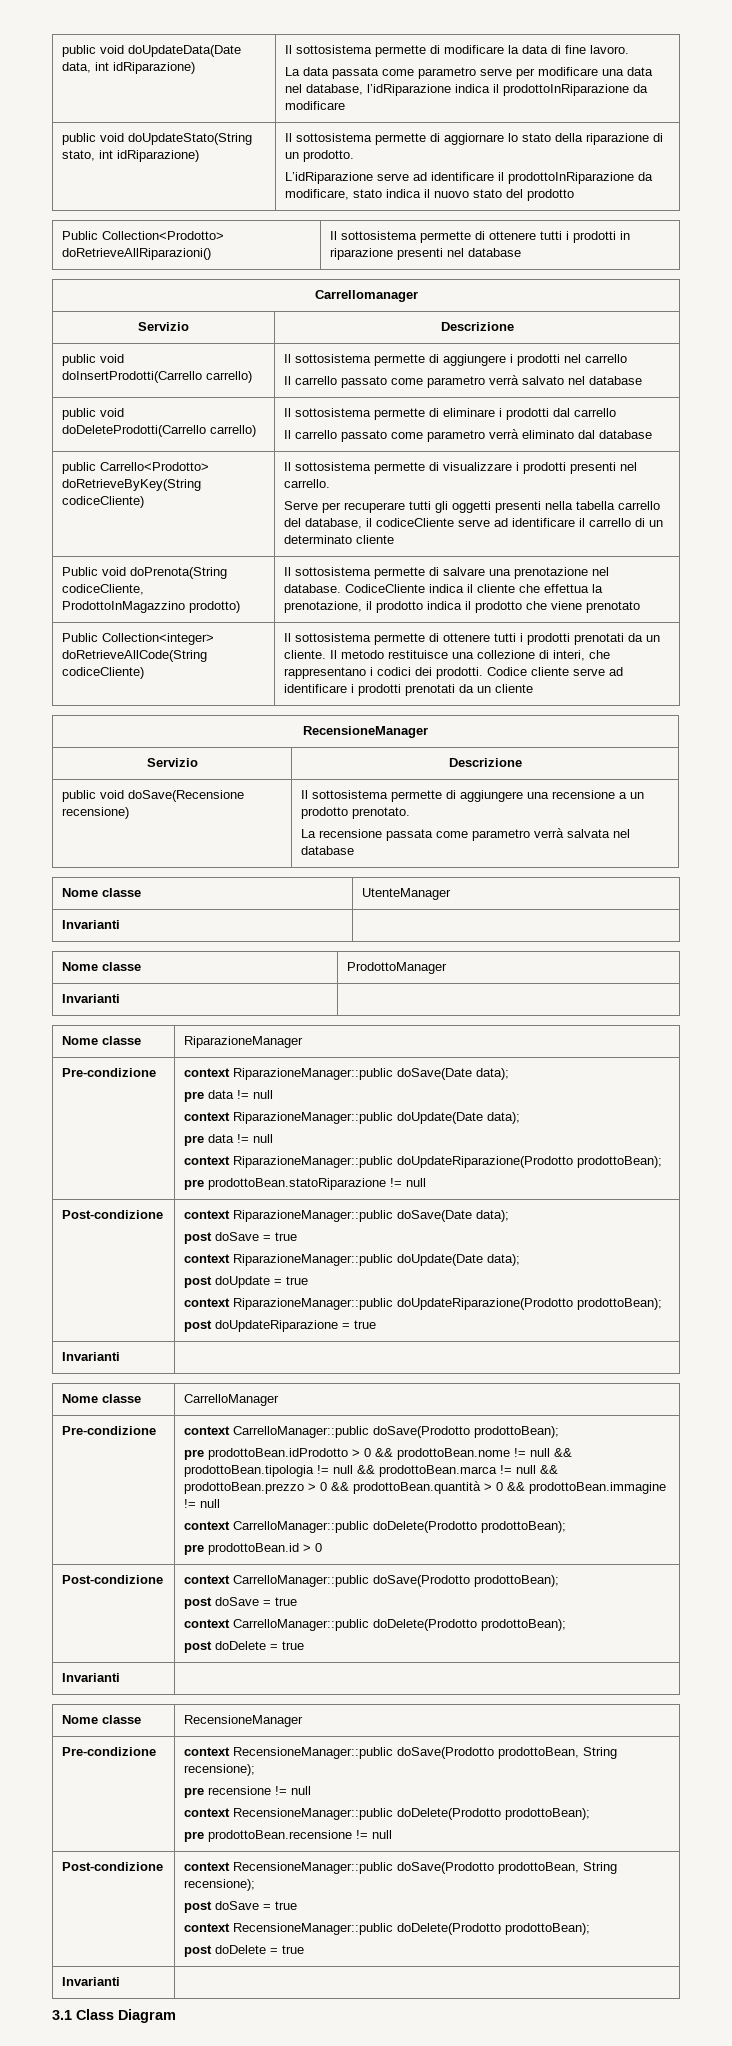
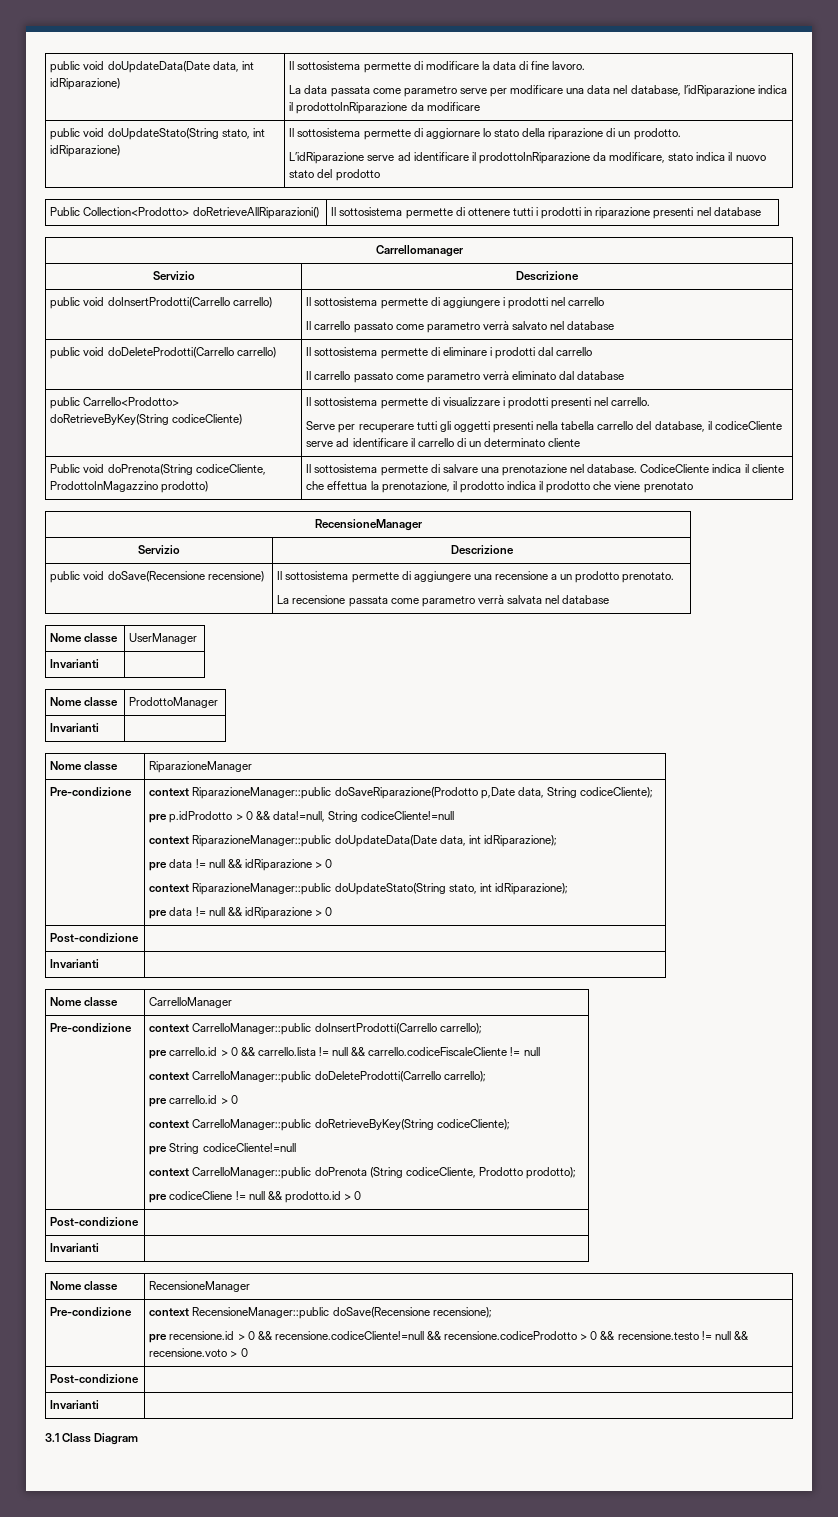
- Public Collection<integer> doRetrieveAllCode(String codiceCliente) | Il sottosistema permette di ottenere tutti i prodotti prenotati da un cliente. Il metodo restituisce una collezione di interi, che rappresentano i codici dei prodotti. Codice cliente serve ad identificare i prodotti prenotati da un cliente
- Nome classe | UtenteManager
+ Nome classe | UserManager
- Pre-condizione | context RiparazioneManager::public doSave(Date data);
- pre data != null
- context RiparazioneManager::public doUpdate(Date data);
- pre data != null
- context RiparazioneManager::public doUpdateRiparazione(Prodotto prodottoBean);
- pre prodottoBean.statoRiparazione != null
- Post-condizione | context RiparazioneManager::public doSave(Date data);
- post doSave = true
- context RiparazioneManager::public doUpdate(Date data);
- post doUpdate = true
- context RiparazioneManager::public doUpdateRiparazione(Prodotto prodottoBean);
- post doUpdateRiparazione = true
+ Pre-condizione | context RiparazioneManager::public doSaveRiparazione(Prodotto p,Date data, String codiceCliente);
+ pre p.idProdotto > 0 && data!=null, String codiceCliente!=null
+ context RiparazioneManager::public doUpdateData(Date data, int idRiparazione);
+ pre data != null && idRiparazione > 0
+ context RiparazioneManager::public doUpdateStato(String stato, int idRiparazione);
+ pre data != null && idRiparazione > 0
+ Post-condizione |
- Pre-condizione | context CarrelloManager::public doSave(Prodotto prodottoBean);
- pre prodottoBean.idProdotto > 0 && prodottoBean.nome != null && prodottoBean.tipologia != null && prodottoBean.marca != null && prodottoBean.prezzo > 0 && prodottoBean.quantità > 0 && prodottoBean.immagine != null
- context CarrelloManager::public doDelete(Prodotto prodottoBean);
- pre prodottoBean.id > 0
- Post-condizione | context CarrelloManager::public doSave(Prodotto prodottoBean);
- post doSave = true
- context CarrelloManager::public doDelete(Prodotto prodottoBean);
- post doDelete = true
+ Pre-condizione | context CarrelloManager::public doInsertProdotti(Carrello carrello);
+ pre carrello.id > 0 && carrello.lista != null && carrello.codiceFiscaleCliente != null
+ context CarrelloManager::public doDeleteProdotti(Carrello carrello);
+ pre carrello.id > 0
+ context CarrelloManager::public doRetrieveByKey(String codiceCliente);
+ pre String codiceCliente!=null
+ context CarrelloManager::public doPrenota (String codiceCliente, Prodotto prodotto);
+ pre codiceCliene != null && prodotto.id > 0
+ Post-condizione |
- Pre-condizione | context RecensioneManager::public doSave(Prodotto prodottoBean, String recensione);
- pre recensione != null
- context RecensioneManager::public doDelete(Prodotto prodottoBean);
- pre prodottoBean.recensione != null
- Post-condizione | context RecensioneManager::public doSave(Prodotto prodottoBean, String recensione);
- post doSave = true
- context RecensioneManager::public doDelete(Prodotto prodottoBean);
- post doDelete = true
+ Pre-condizione | context RecensioneManager::public doSave(Recensione recensione);
+ pre recensione.id > 0 && recensione.codiceCliente!=null && recensione.codiceProdotto > 0 && recensione.testo != null && recensione.voto > 0
+ Post-condizione |

